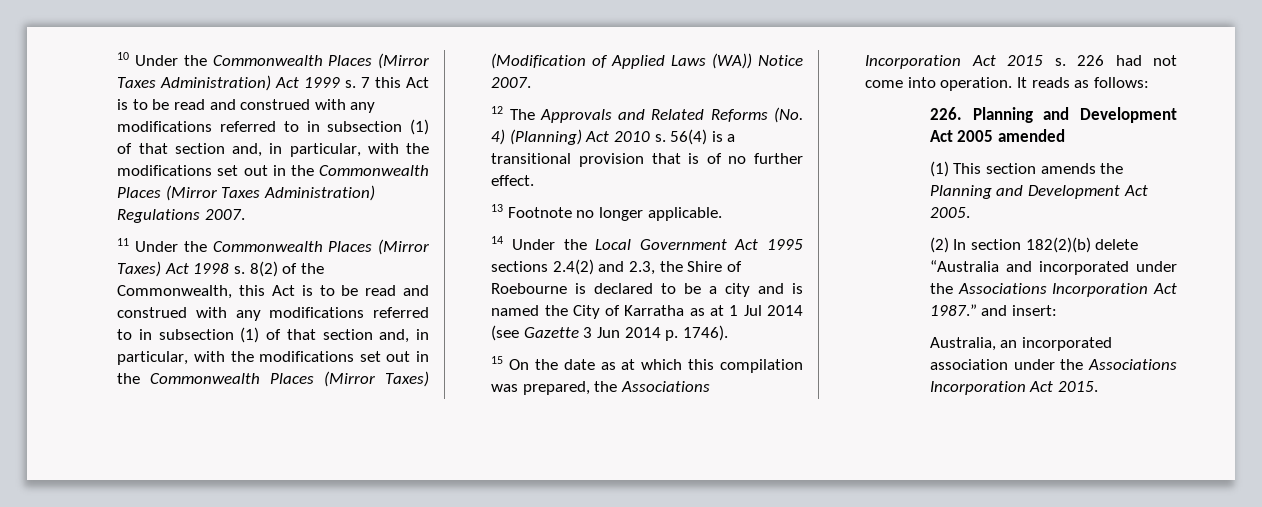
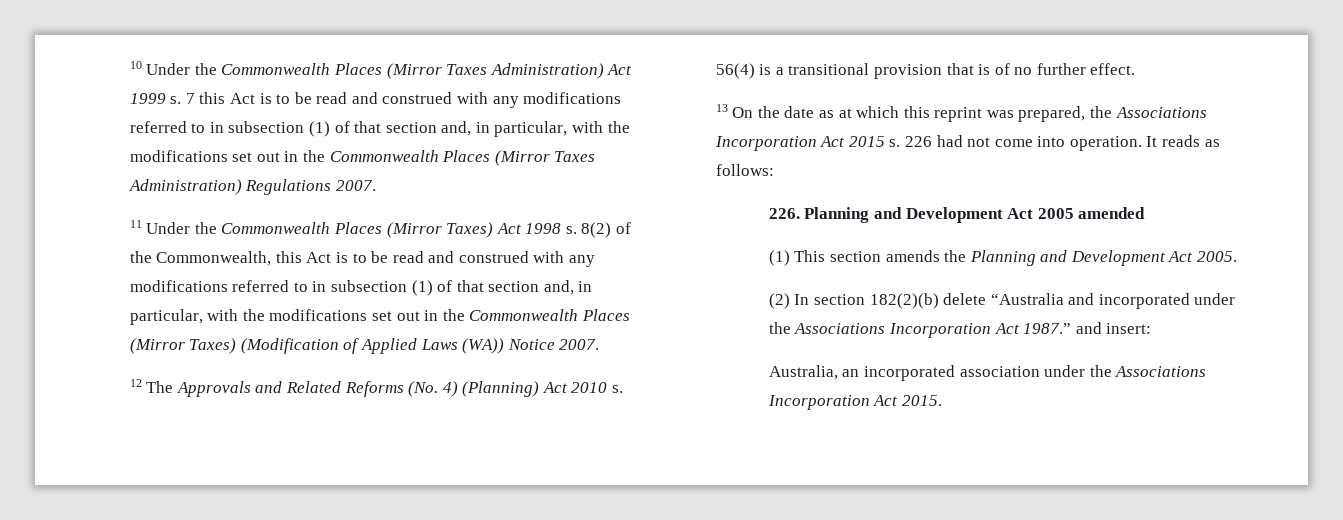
- 13 Footnote no longer applicable.
- 14 Under the Local Government Act 1995 sections 2.4(2) and 2.3, the Shire of Roebourne is declared to be a city and is named the City of Karratha as at 1 Jul 2014 (see Gazette 3 Jun 2014 p. 1746).
- 15 On the date as at which this compilation was prepared, the Associations Incorporation Act 2015 s.
+ 13 On the date as at which this reprint was prepared, the Associations Incorporation Act 2015 s.

